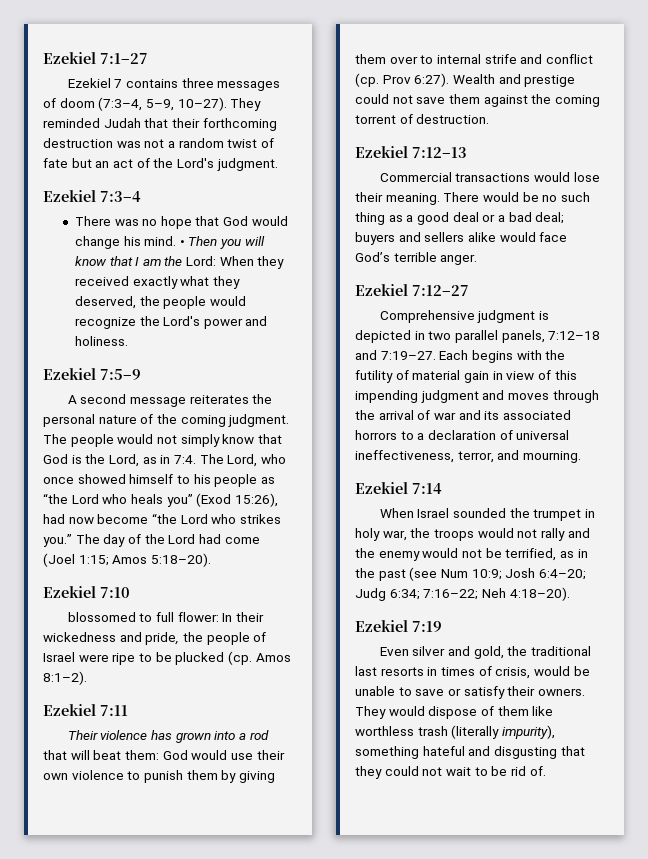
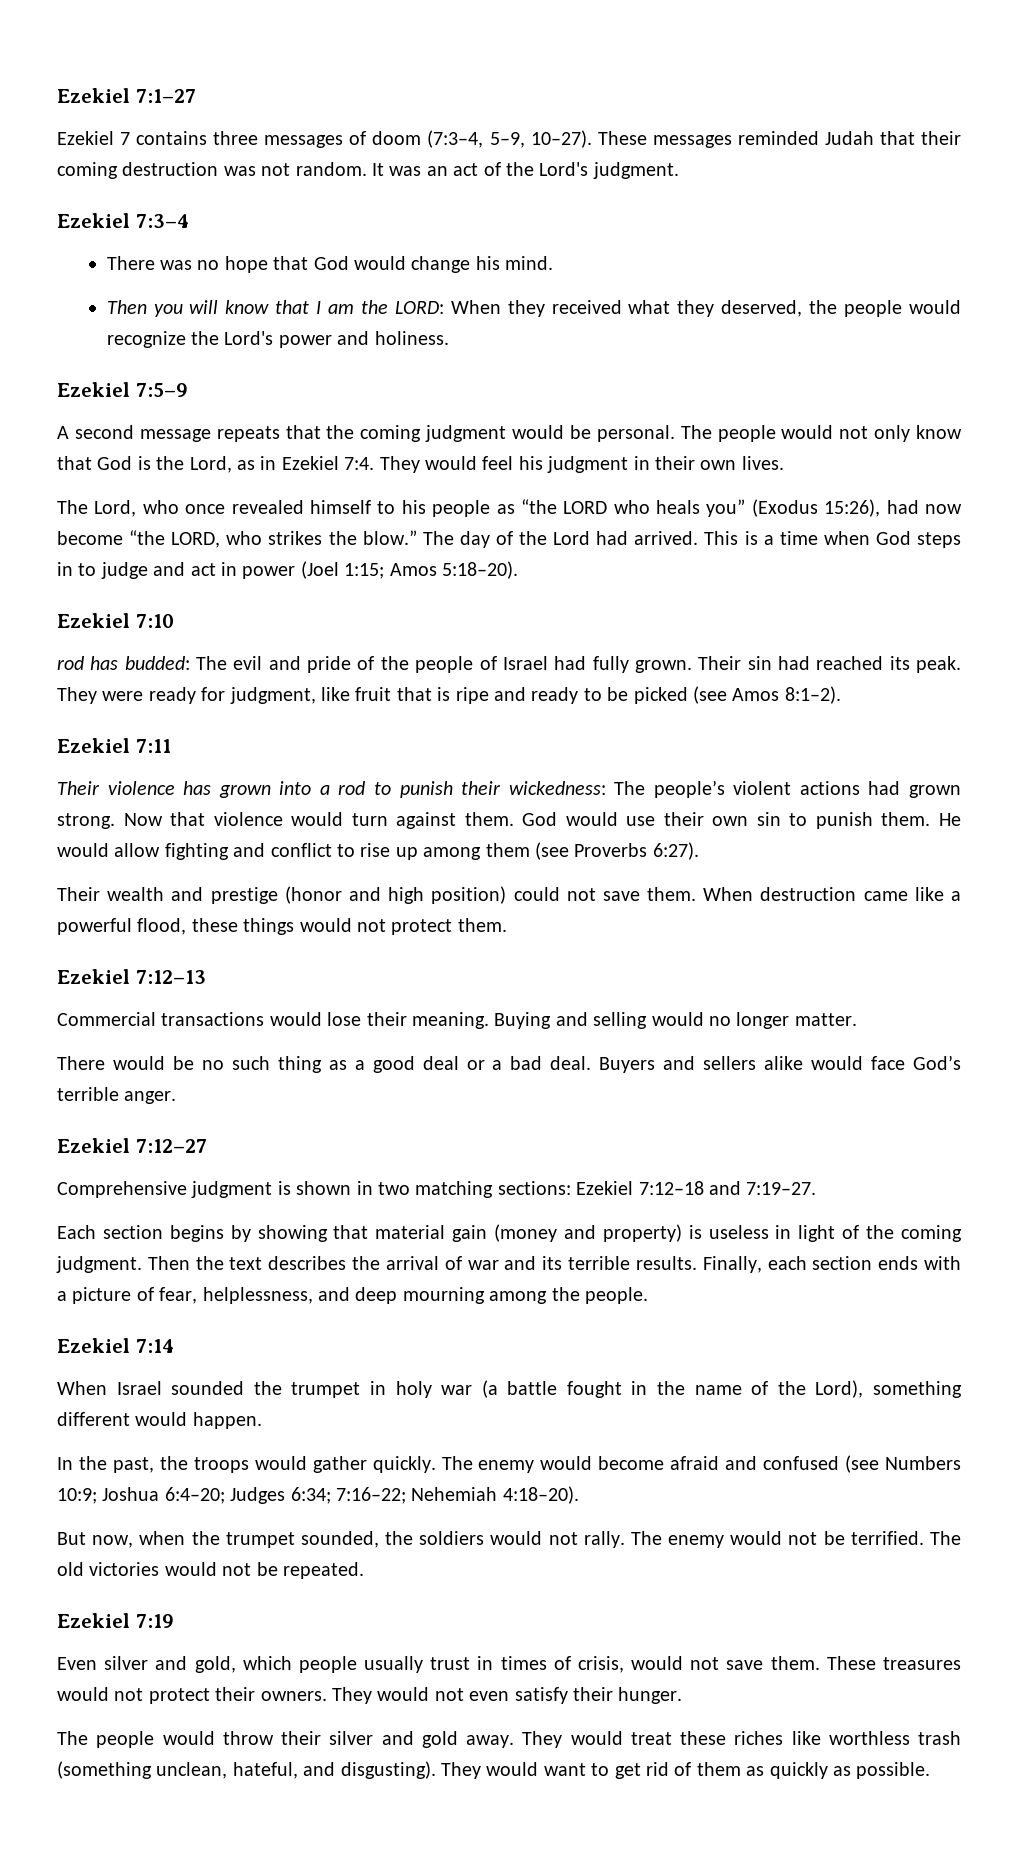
- They reminded Judah that their forthcoming destruction was not a random twist of fate but an act of the Lord's judgment.
+ These messages reminded Judah that their coming destruction was not random. It was an act of the Lord's judgment.
- There was no hope that God would change his mind. • Then you will know that I am the Lord: When they received exactly what they deserved, the people would recognize the Lord's power and holiness.
+ There was no hope that God would change his mind.
+ Then you will know that I am the LORD: When they received what they deserved, the people would recognize the Lord's power and holiness.
- A second message reiterates the personal nature of the coming judgment.
+ A second message repeats that the coming judgment would be personal.
- The people would not simply know that God is the Lord, as in 7:4. The Lord, who once showed himself to his people as “the Lord who heals you” (Exod 15:26), had now become “the Lord who strikes you.”
+ The people would not only know that God is the Lord, as in Ezekiel 7:4. They would feel his judgment in their own lives.
+ The Lord, who once revealed himself to his people as “the LORD who heals you” (Exodus 15:26), had now become “the LORD, who strikes the blow.”
- The day of the Lord had come (Joel 1:15; Amos 5:18–20).
+ The day of the Lord had arrived. This is a time when God steps in to judge and act in power (Joel 1:15; Amos 5:18–20).
- blossomed to full flower: In their wickedness and pride, the people of Israel were ripe to be plucked (cp. Amos 8:1–2).
+ rod has budded: The evil and pride of the people of Israel had fully grown. Their sin had reached its peak. They were ready for judgment, like fruit that is ripe and ready to be picked (see Amos 8:1–2).
- Their violence has grown into a rod that will beat them: God would use their own violence to punish them by giving them over to internal strife and conflict (cp. Prov 6:27). Wealth and prestige could not save them against the coming torrent of destruction.
+ Their violence has grown into a rod to punish their wickedness: The people’s violent actions had grown strong. Now that violence would turn against them. God would use their own sin to punish them. He would allow fighting and conflict to rise up among them (see Proverbs 6:27).
+ Their wealth and prestige (honor and high position) could not save them. When destruction came like a powerful flood, these things would not protect them.
- Commercial transactions would lose their meaning. There would be no such thing as a good deal or a bad deal; buyers and sellers alike would face God’s terrible anger.
+ Commercial transactions would lose their meaning. Buying and selling would no longer matter.
+ There would be no such thing as a good deal or a bad deal. Buyers and sellers alike would face God’s terrible anger.
- Comprehensive judgment is depicted in two parallel panels, 7:12–18 and 7:19–27. Each begins with the futility of material gain in view of this impending judgment and moves through the arrival of war and its associated horrors to a declaration of universal ineffectiveness, terror, and mourning.
+ Comprehensive judgment is shown in two matching sections: Ezekiel 7:12–18 and 7:19–27.
+ Each section begins by showing that material gain (money and property) is useless in light of the coming judgment. Then the text describes the arrival of war and its terrible results. Finally, each section ends with a picture of fear, helplessness, and deep mourning among the people.
- When Israel sounded the trumpet in holy war, the troops would not rally and the enemy would not be terrified, as in the past (see Num 10:9; Josh 6:4–20; Judg 6:34; 7:16–22; Neh 4:18–20).
+ When Israel sounded the trumpet in holy war (a battle fought in the name of the Lord), something different would happen.
+ In the past, the troops would gather quickly. The enemy would become afraid and confused (see Numbers 10:9; Joshua 6:4–20; Judges 6:34; 7:16–22; Nehemiah 4:18–20).
+ But now, when the trumpet sounded, the soldiers would not rally. The enemy would not be terrified. The old victories would not be repeated.
- Even silver and gold, the traditional last resorts in times of crisis, would be unable to save or satisfy their owners. They would dispose of them like worthless trash (literally impurity), something hateful and disgusting that they could not wait to be rid of.
+ Even silver and gold, which people usually trust in times of crisis, would not save them. These treasures would not protect their owners. They would not even satisfy their hunger.
+ The people would throw their silver and gold away. They would treat these riches like worthless trash (something unclean, hateful, and disgusting). They would want to get rid of them as quickly as possible.

